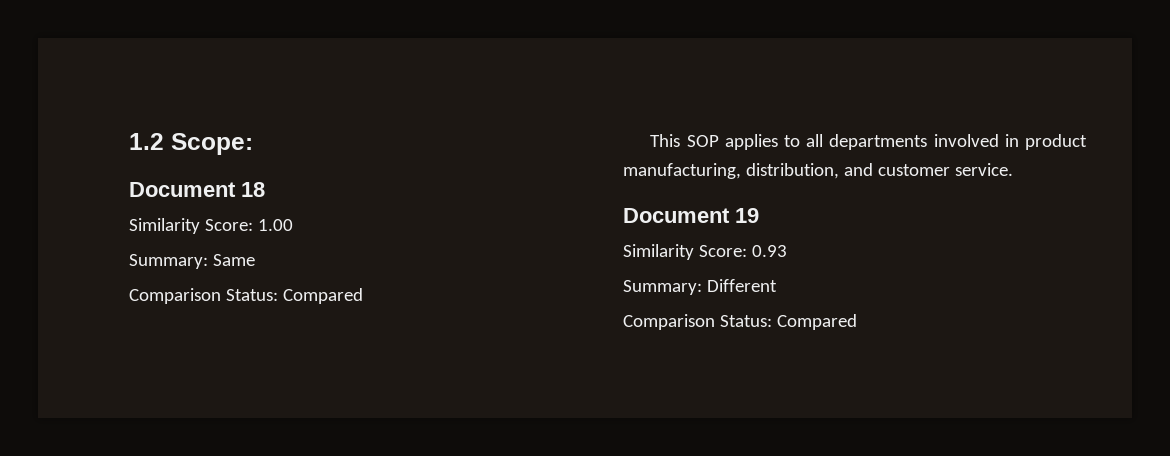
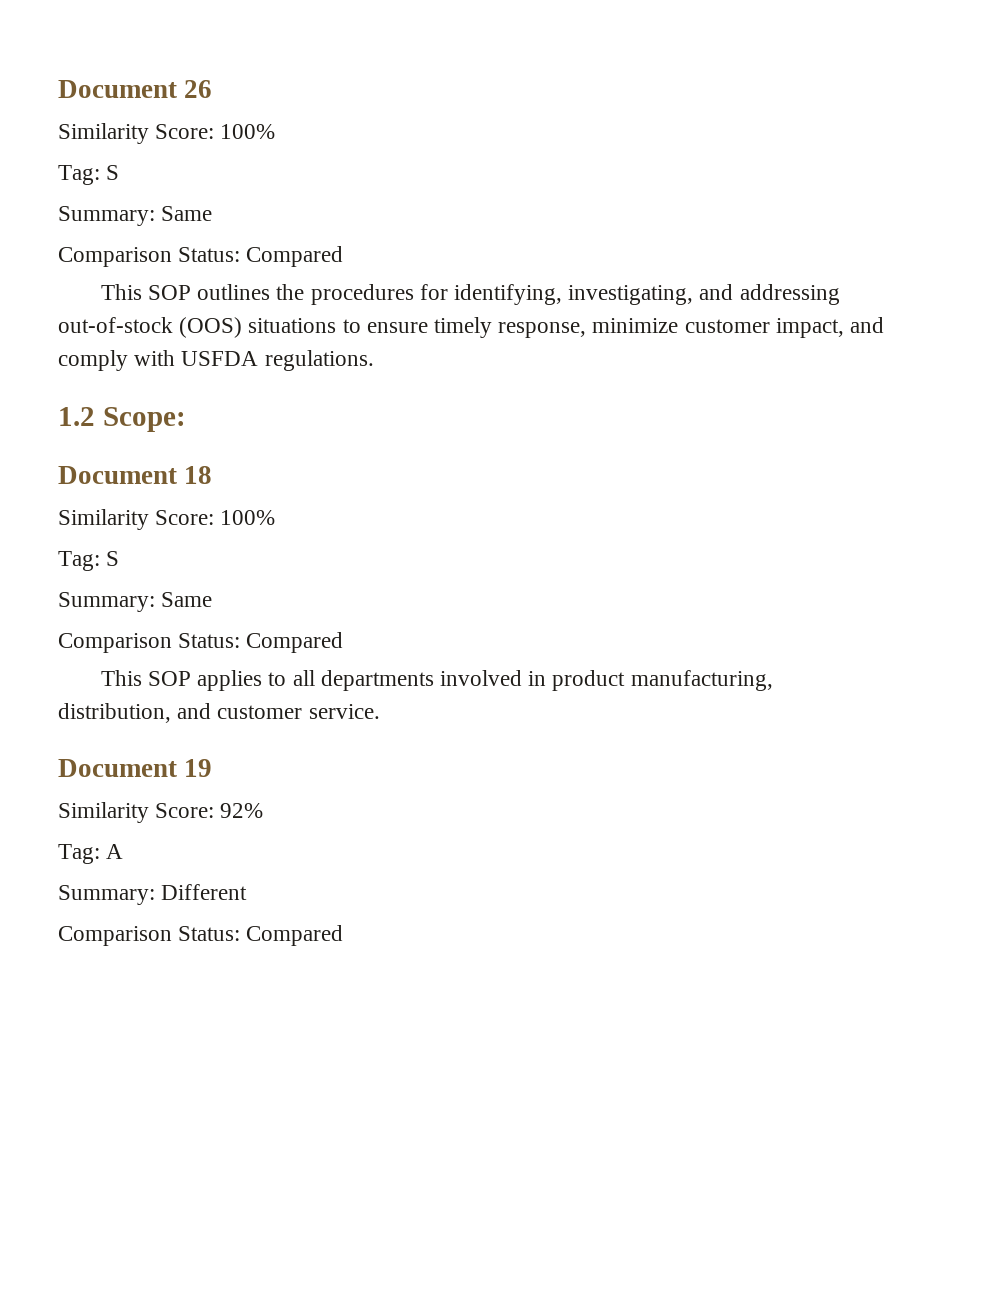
+ Document 26
+ Similarity Score: 100%
+ Tag: S
+ Summary: Same
+ Comparison Status: Compared
+ This SOP outlines the procedures for identifying, investigating, and addressing out-of-stock (OOS) situations to ensure timely response, minimize customer impact, and comply with USFDA regulations.
  Document 18
- Similarity Score: 1.00
+ Similarity Score: 100%
+ Tag: S
- Similarity Score: 0.93
+ Similarity Score: 92%
+ Tag: A

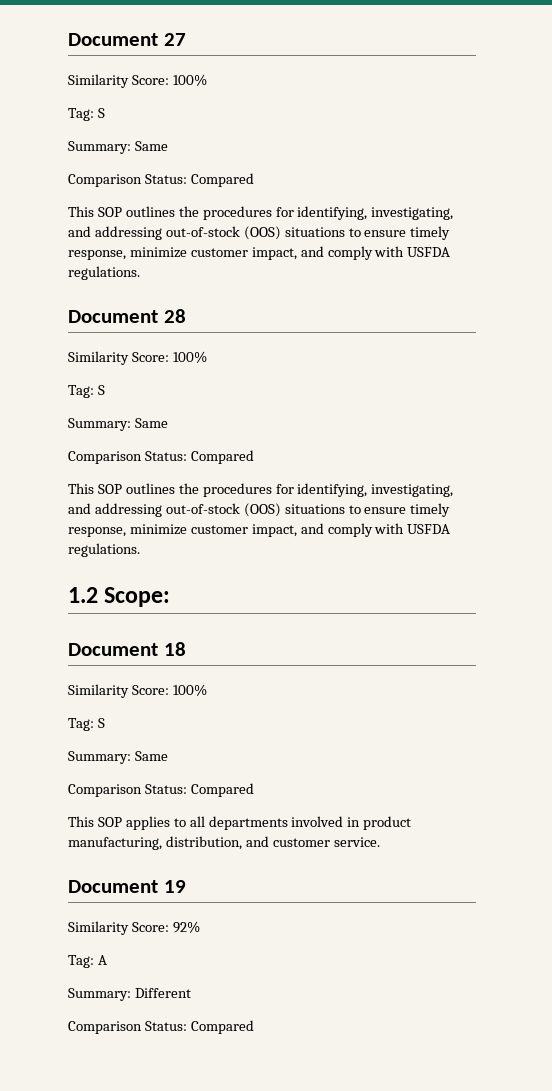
- Document 26
+ Document 27
+ Similarity Score: 100%
+ Tag: S
+ Summary: Same
+ Comparison Status: Compared
+ This SOP outlines the procedures for identifying, investigating, and addressing out-of-stock (OOS) situations to ensure timely response, minimize customer impact, and comply with USFDA regulations.
+ Document 28

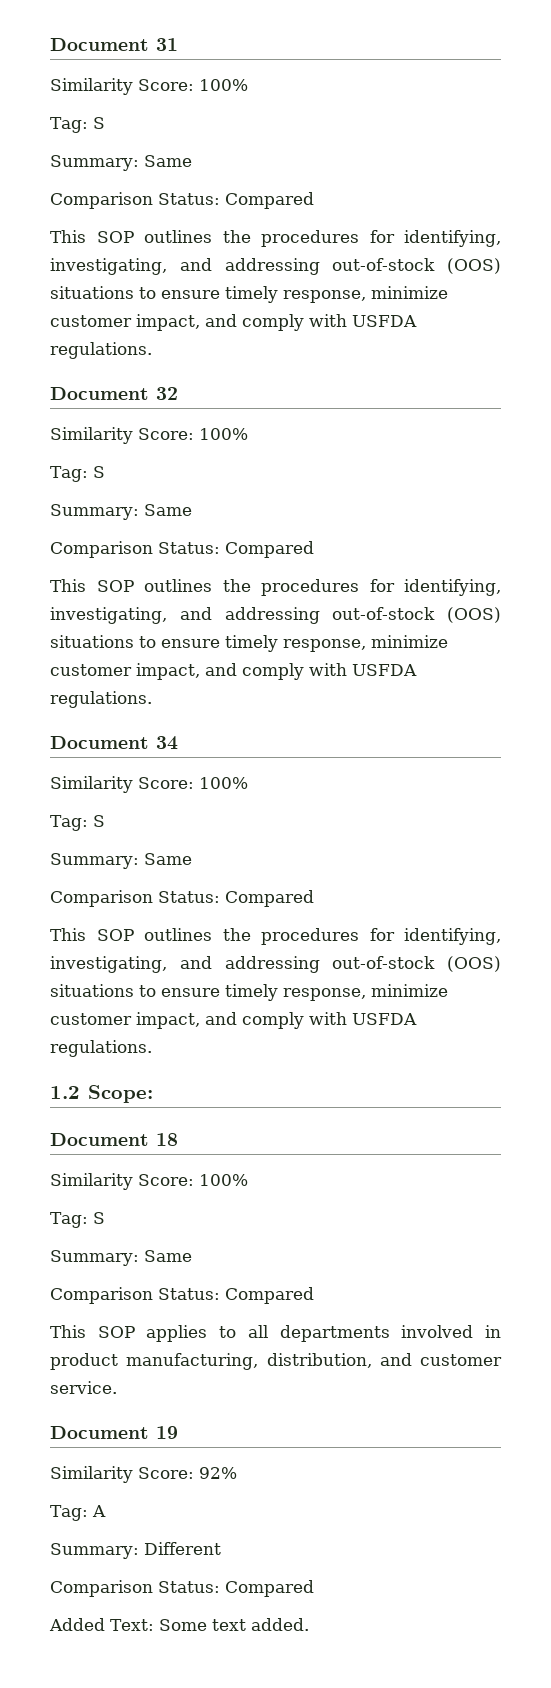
- Document 27
+ Document 31
- Document 28
+ Document 32
+ Similarity Score: 100%
+ Tag: S
+ Summary: Same
+ Comparison Status: Compared
+ This SOP outlines the procedures for identifying, investigating, and addressing out-of-stock (OOS) situations to ensure timely response, minimize customer impact, and comply with USFDA regulations.
+ Document 34
+ Added Text: Some text added.

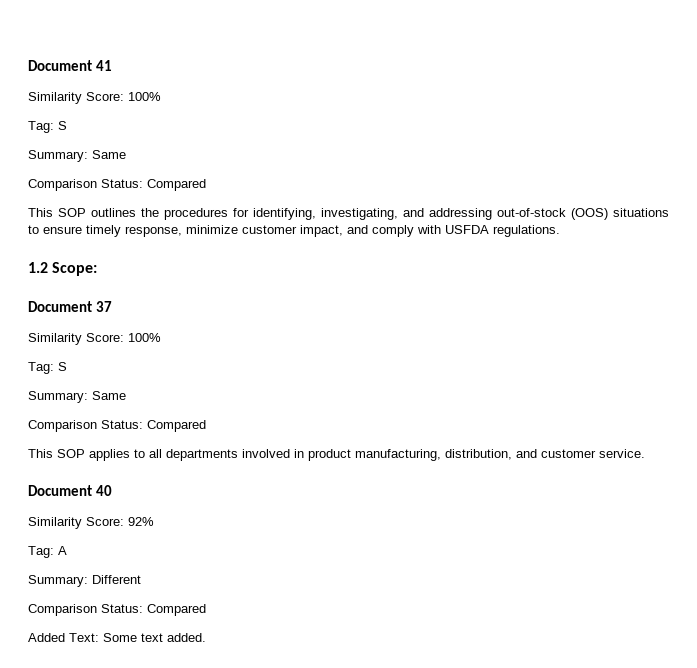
- Document 31
- Similarity Score: 100%
- Tag: S
- Summary: Same
- Comparison Status: Compared
- This SOP outlines the procedures for identifying, investigating, and addressing out-of-stock (OOS) situations to ensure timely response, minimize customer impact, and comply with USFDA regulations.
- Document 32
- Similarity Score: 100%
- Tag: S
- Summary: Same
- Comparison Status: Compared
- This SOP outlines the procedures for identifying, investigating, and addressing out-of-stock (OOS) situations to ensure timely response, minimize customer impact, and comply with USFDA regulations.
- Document 34
+ Document 41
- Document 18
+ Document 37
- Document 19
+ Document 40

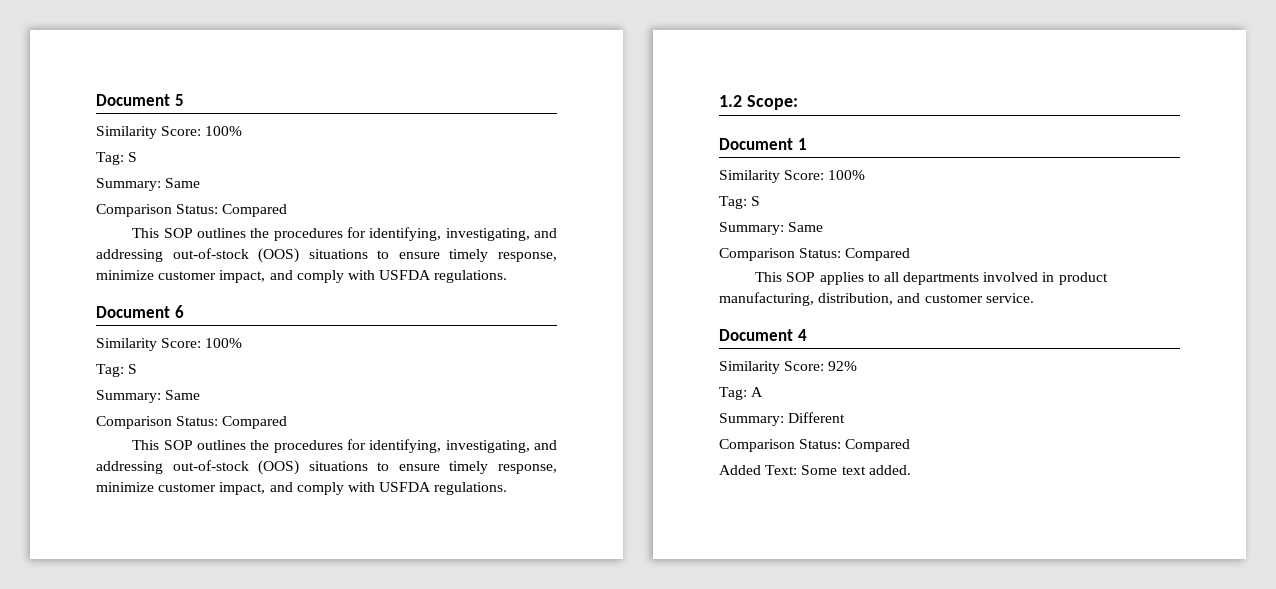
- Document 41
+ Document 5
+ Similarity Score: 100%
+ Tag: S
+ Summary: Same
+ Comparison Status: Compared
+ This SOP outlines the procedures for identifying, investigating, and addressing out-of-stock (OOS) situations to ensure timely response, minimize customer impact, and comply with USFDA regulations.
+ Document 6
- Document 37
+ Document 1
- Document 40
+ Document 4

